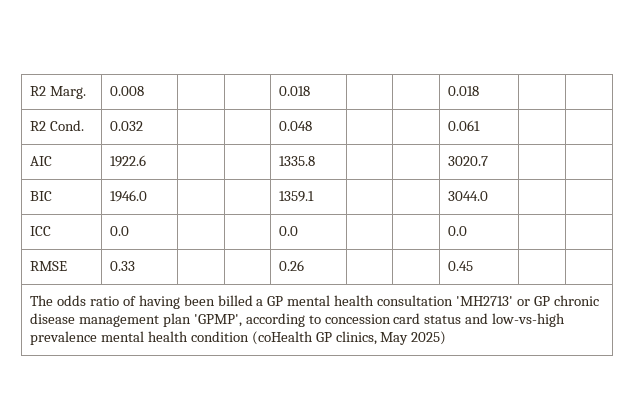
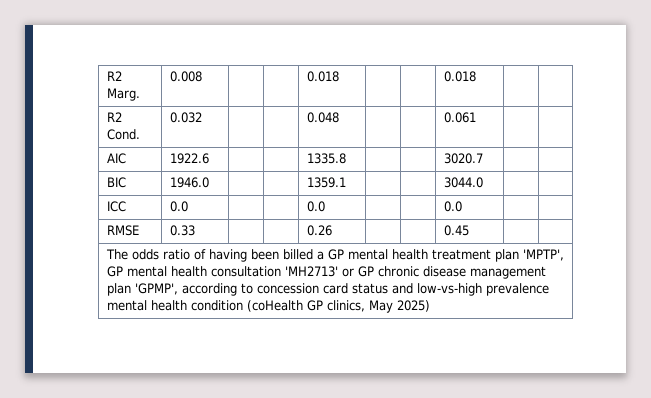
- The odds ratio of having been billed a GP mental health consultation 'MH2713' or GP chronic disease management plan 'GPMP', according to concession card status and low-vs-high prevalence mental health condition (coHealth GP clinics, May 2025)
+ The odds ratio of having been billed a GP mental health treatment plan 'MPTP', GP mental health consultation 'MH2713' or GP chronic disease management plan 'GPMP', according to concession card status and low-vs-high prevalence mental health condition (coHealth GP clinics, May 2025)

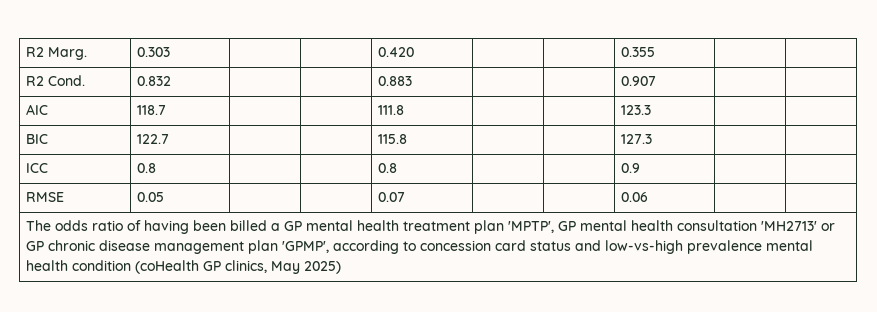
- R2 Marg. | 0.008 | | | 0.018 | | | 0.018 | |
+ R2 Marg. | 0.303 | | | 0.420 | | | 0.355 | |
- R2 Cond. | 0.032 | | | 0.048 | | | 0.061 | |
- AIC | 1922.6 | | | 1335.8 | | | 3020.7 | |
- BIC | 1946.0 | | | 1359.1 | | | 3044.0 | |
- ICC | 0.0 | | | 0.0 | | | 0.0 | |
- RMSE | 0.33 | | | 0.26 | | | 0.45 | |
+ R2 Cond. | 0.832 | | | 0.883 | | | 0.907 | |
+ AIC | 118.7 | | | 111.8 | | | 123.3 | |
+ BIC | 122.7 | | | 115.8 | | | 127.3 | |
+ ICC | 0.8 | | | 0.8 | | | 0.9 | |
+ RMSE | 0.05 | | | 0.07 | | | 0.06 | |

